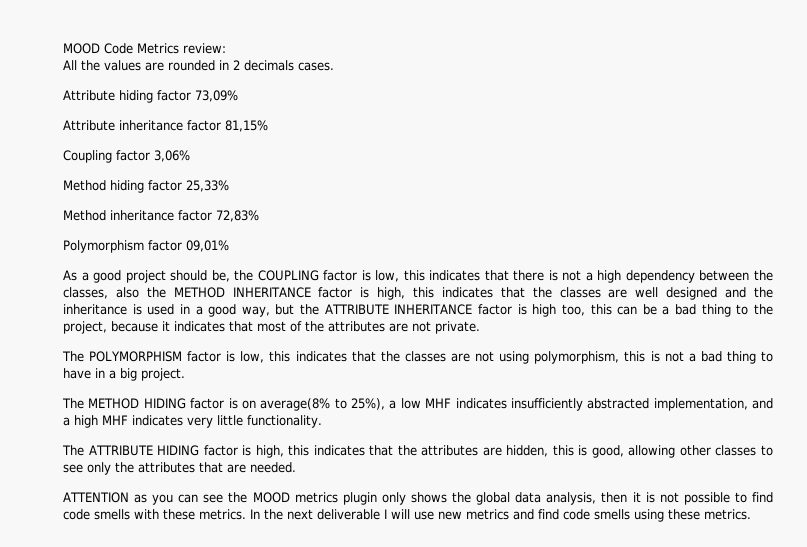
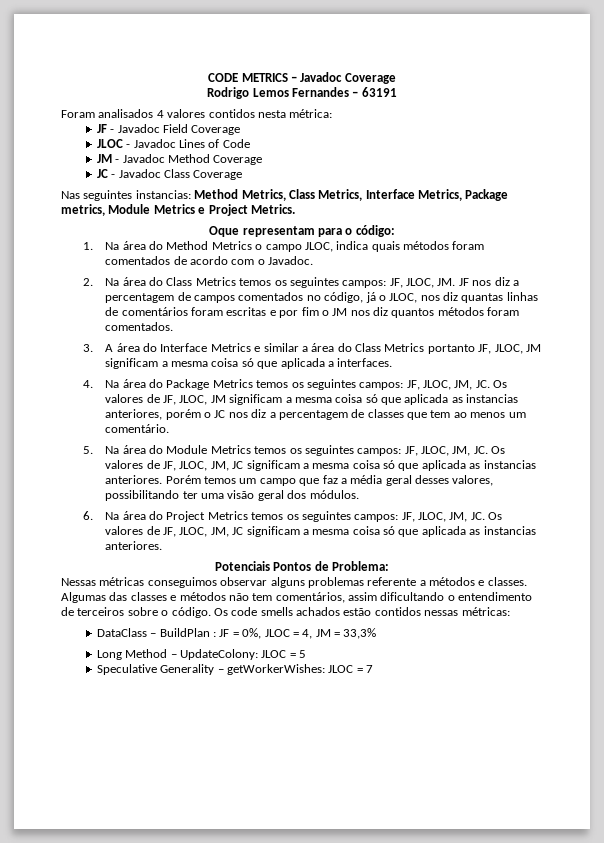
- MOOD Code Metrics review:
- All the values are rounded in 2 decimals cases.
- Attribute hiding factor 73,09%
- Attribute inheritance factor 81,15%
- Coupling factor 3,06%
- Method hiding factor 25,33%
- Method inheritance factor 72,83%
- Polymorphism factor 09,01%
- As a good project should be, the COUPLING factor is low, this indicates that there is not a high dependency between the classes, also the METHOD INHERITANCE factor is high, this indicates that the classes are well designed and the inheritance is used in a good way, but the ATTRIBUTE INHERITANCE factor is high too, this can be a bad thing to the project, because it indicates that most of the attributes are not private.
- The POLYMORPHISM factor is low, this indicates that the classes are not using polymorphism, this is not a bad thing to have in a big project.
- The METHOD HIDING factor is on average(8% to 25%), a low MHF indicates insufficiently abstracted implementation, and a high MHF indicates very little functionality.
- The ATTRIBUTE HIDING factor is high, this indicates that the attributes are hidden, this is good, allowing other classes to see only the attributes that are needed.
- ATTENTION as you can see the MOOD metrics plugin only shows the global data analysis, then it is not possible to find code smells with these metrics. In the next deliverable I will use new metrics and find code smells using these metrics.
+ CODE METRICS – Javadoc Coverage
+ Rodrigo Lemos Fernandes – 63191
+ Foram analisados 4 valores contidos nesta métrica:
+ JF - Javadoc Field Coverage
+ JLOC - Javadoc Lines of Code
+ JM - Javadoc Method Coverage
+ JC - Javadoc Class Coverage
+ Nas seguintes instancias: Method Metrics, Class Metrics, Interface Metrics, Package metrics, Module Metrics e Project Metrics.
+ Oque representam para o código:
+ 1. Na área do Method Metrics o campo JLOC, indica quais métodos foram comentados de acordo com o Javadoc.
+ 2. Na área do Class Metrics temos os seguintes campos: JF, JLOC, JM. JF nos diz a percentagem de campos comentados no código, já o JLOC, nos diz quantas linhas de comentários foram escritas e por fim o JM nos diz quantos métodos foram comentados.
+ 3. A área do Interface Metrics e similar a área do Class Metrics portanto JF, JLOC, JM significam a mesma coisa só que aplicada a interfaces.
+ 4. Na área do Package Metrics temos os seguintes campos: JF, JLOC, JM, JC. Os valores de JF, JLOC, JM significam a mesma coisa só que aplicada as instancias anteriores, porém o JC nos diz a percentagem de classes que tem ao menos um comentário.
+ 5. Na área do Module Metrics temos os seguintes campos: JF, JLOC, JM, JC. Os valores de JF, JLOC, JM, JC significam a mesma coisa só que aplicada as instancias anteriores. Porém temos um campo que faz a média geral desses valores, possibilitando ter uma visão geral dos módulos.
+ 6. Na área do Project Metrics temos os seguintes campos: JF, JLOC, JM, JC. Os valores de JF, JLOC, JM, JC significam a mesma coisa só que aplicada as instancias anteriores.
+ Potenciais Pontos de Problema:
+ Nessas métricas conseguimos observar alguns problemas referente a métodos e classes. Algumas das classes e métodos não tem comentários, assim dificultando o entendimento de terceiros sobre o código. Os code smells achados estão contidos nessas métricas:
+ DataClass – BuildPlan : JF = 0%, JLOC = 4, JM = 33,3%
+ Long Method – UpdateColony: JLOC = 5
+ Speculative Generality – getWorkerWishes: JLOC = 7

